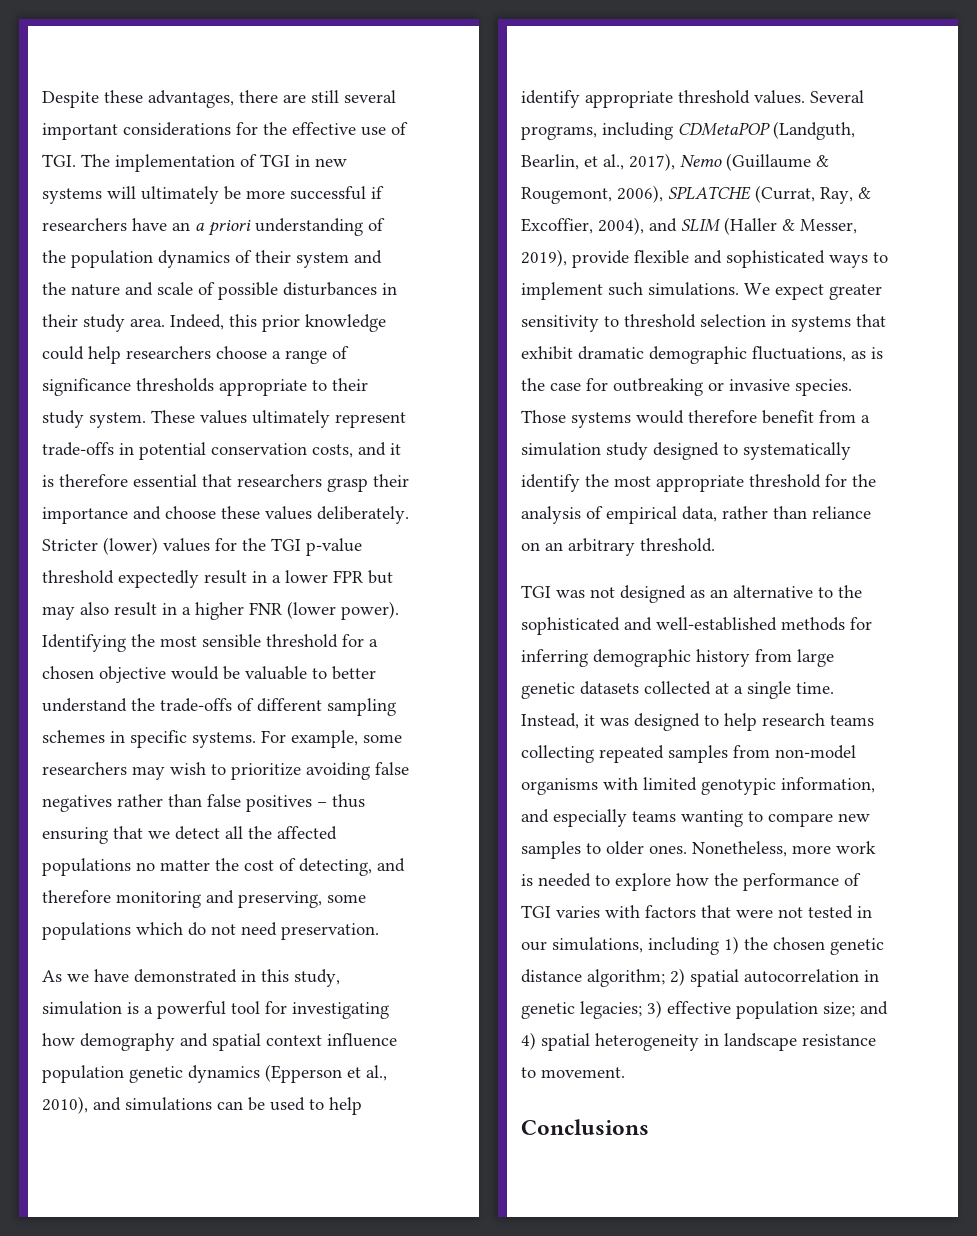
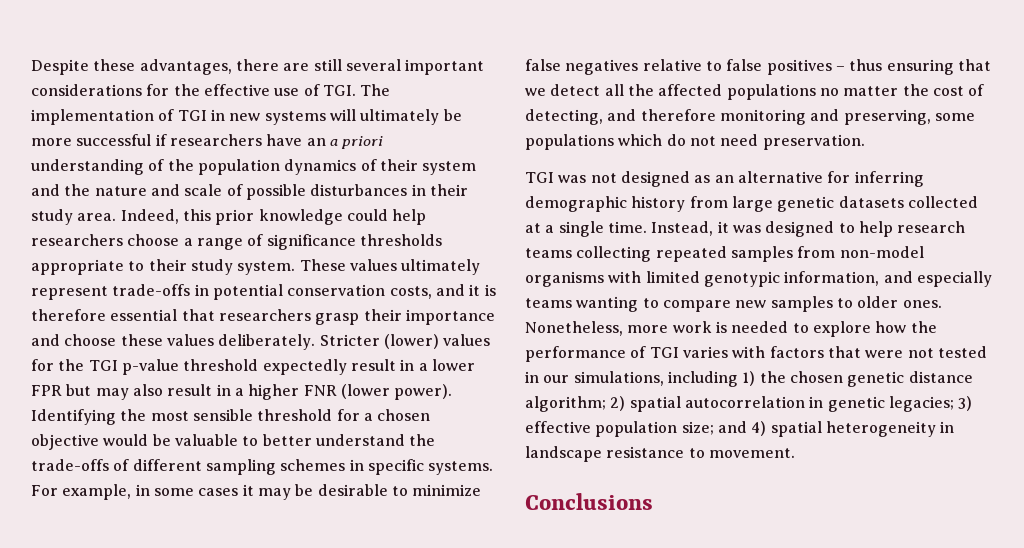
- For example, some researchers may wish to prioritize avoiding false negatives rather than false positives – thus ensuring that we detect all the affected populations no matter the cost of detecting, and therefore monitoring and preserving, some populations which do not need preservation.
+ For example, in some cases it may be desirable to minimize false negatives relative to false positives – thus ensuring that we detect all the affected populations no matter the cost of detecting, and therefore monitoring and preserving, some populations which do not need preservation.
- As we have demonstrated in this study, simulation is a powerful tool for investigating how demography and spatial context influence population genetic dynamics (Epperson et al., 2010), and simulations can be used to help identify appropriate threshold values. Several programs, including CDMetaPOP (Landguth, Bearlin, et al., 2017), Nemo (Guillaume & Rougemont, 2006), SPLATCHE (Currat, Ray, & Excoffier, 2004), and SLIM (Haller & Messer, 2019), provide flexible and sophisticated ways to implement such simulations. We expect greater sensitivity to threshold selection in systems that exhibit dramatic demographic fluctuations, as is the case for outbreaking or invasive species. Those systems would therefore benefit from a simulation study designed to systematically identify the most appropriate threshold for the analysis of empirical data, rather than reliance on an arbitrary threshold.
- TGI was not designed as an alternative to the sophisticated and well-established methods for inferring demographic history from large genetic datasets collected at a single time.
+ TGI was not designed as an alternative for inferring demographic history from large genetic datasets collected at a single time.

